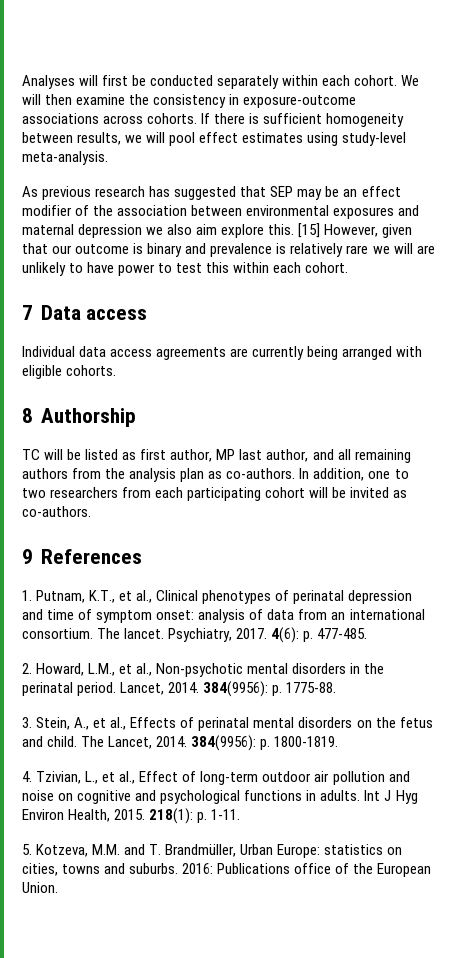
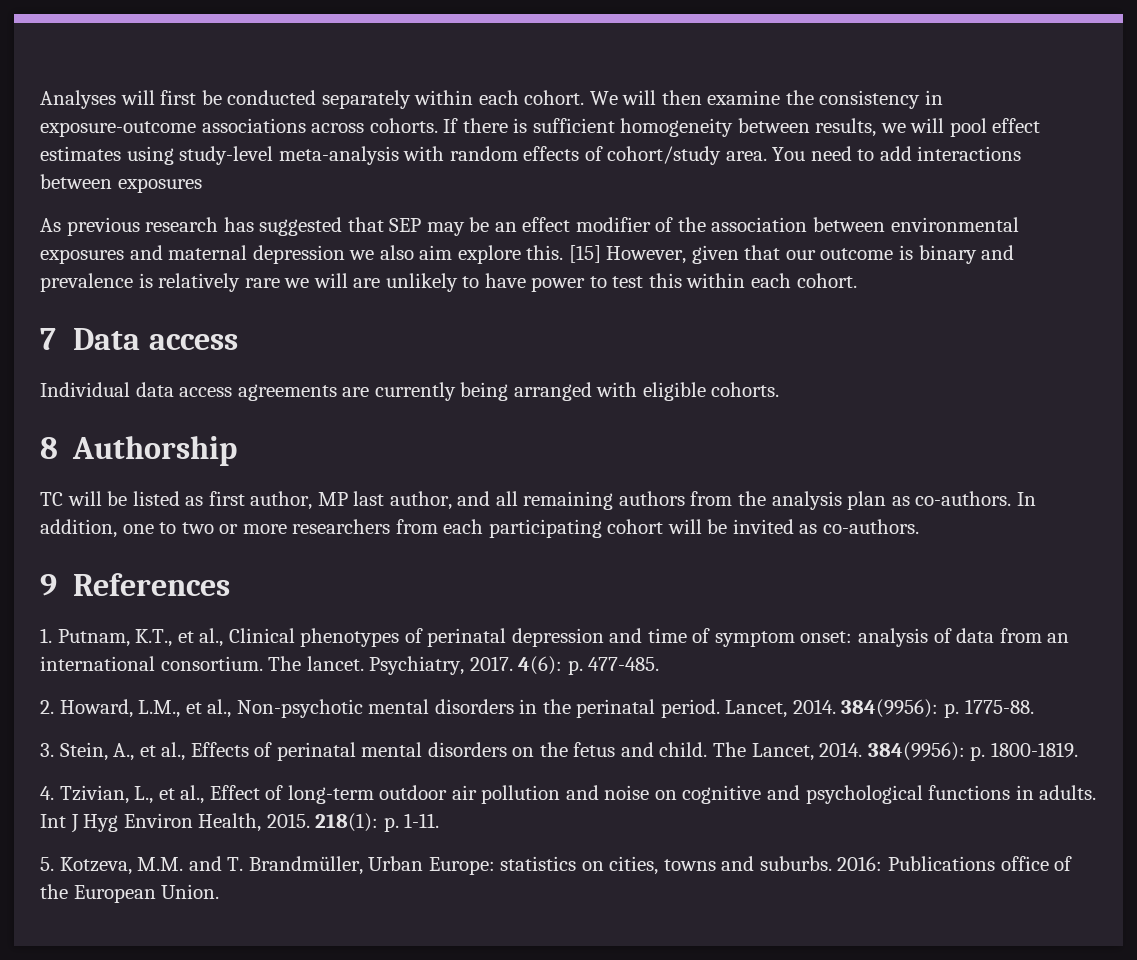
- If there is sufficient homogeneity between results, we will pool effect estimates using study-level meta-analysis.
+ If there is sufficient homogeneity between results, we will pool effect estimates using study-level meta-analysis with random effects of cohort/study area. You need to add interactions between exposures
- In addition, one to two researchers from each participating cohort will be invited as co-authors.
+ In addition, one to two or more researchers from each participating cohort will be invited as co-authors.

